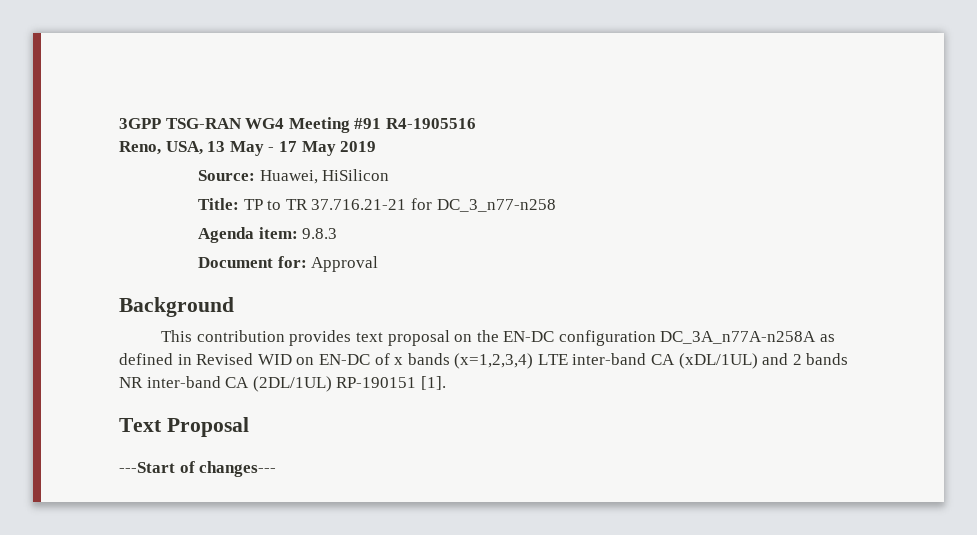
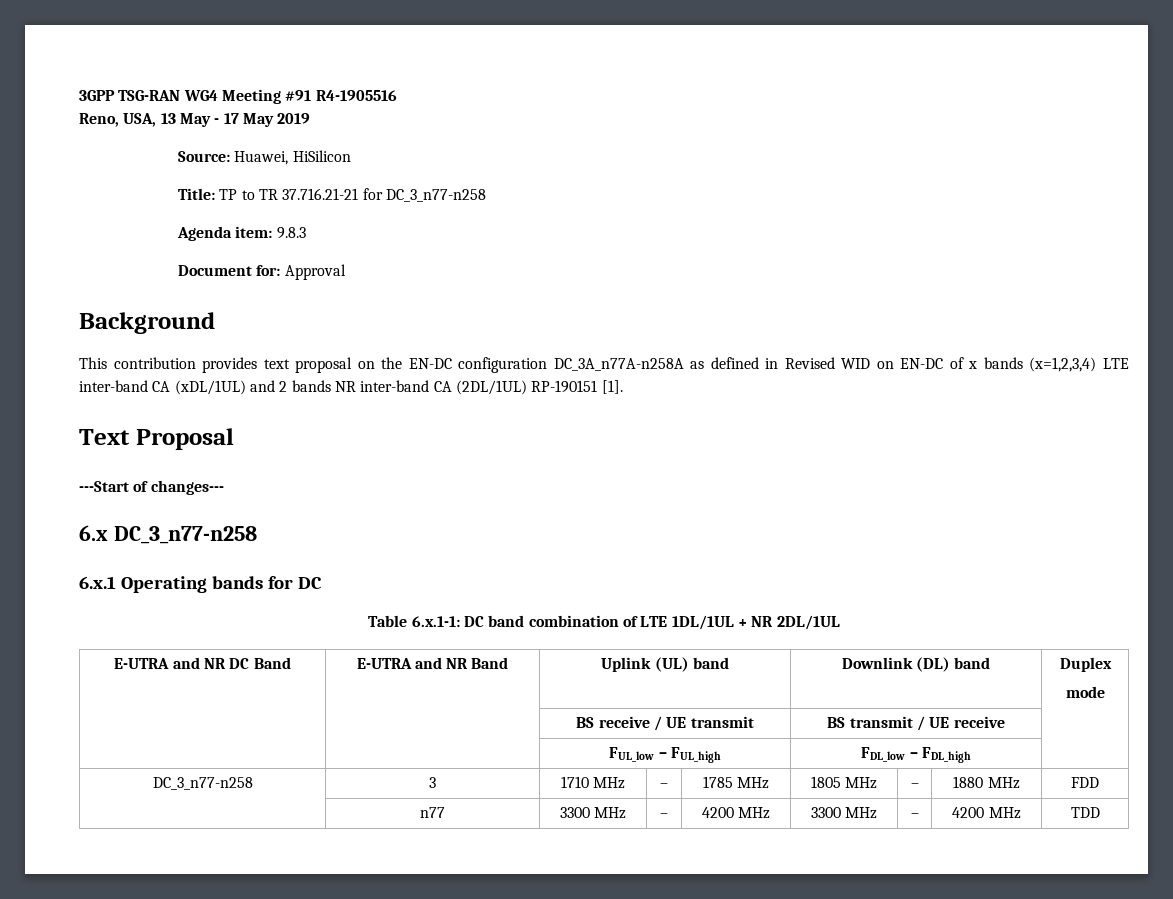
+ 6.x DC_3_n77-n258
+ 6.x.1 Operating bands for DC
+ Table 6.x.1-1: DC band combination of LTE 1DL/1UL + NR 2DL/1UL
+ E-UTRA and NR DC Band | E-UTRA and NR Band | Uplink (UL) band | Downlink (DL) band | Duplex
+ mode
+ | | BS receive / UE transmit | BS transmit / UE receive |
+ | | FUL_low – FUL_high | FDL_low – FDL_high |
+ DC_3_n77-n258 | 3 | 1710 MHz | – | 1785 MHz | 1805 MHz | – | 1880 MHz | FDD
+ | n77 | 3300 MHz | – | 4200 MHz | 3300 MHz | – | 4200 MHz | TDD

